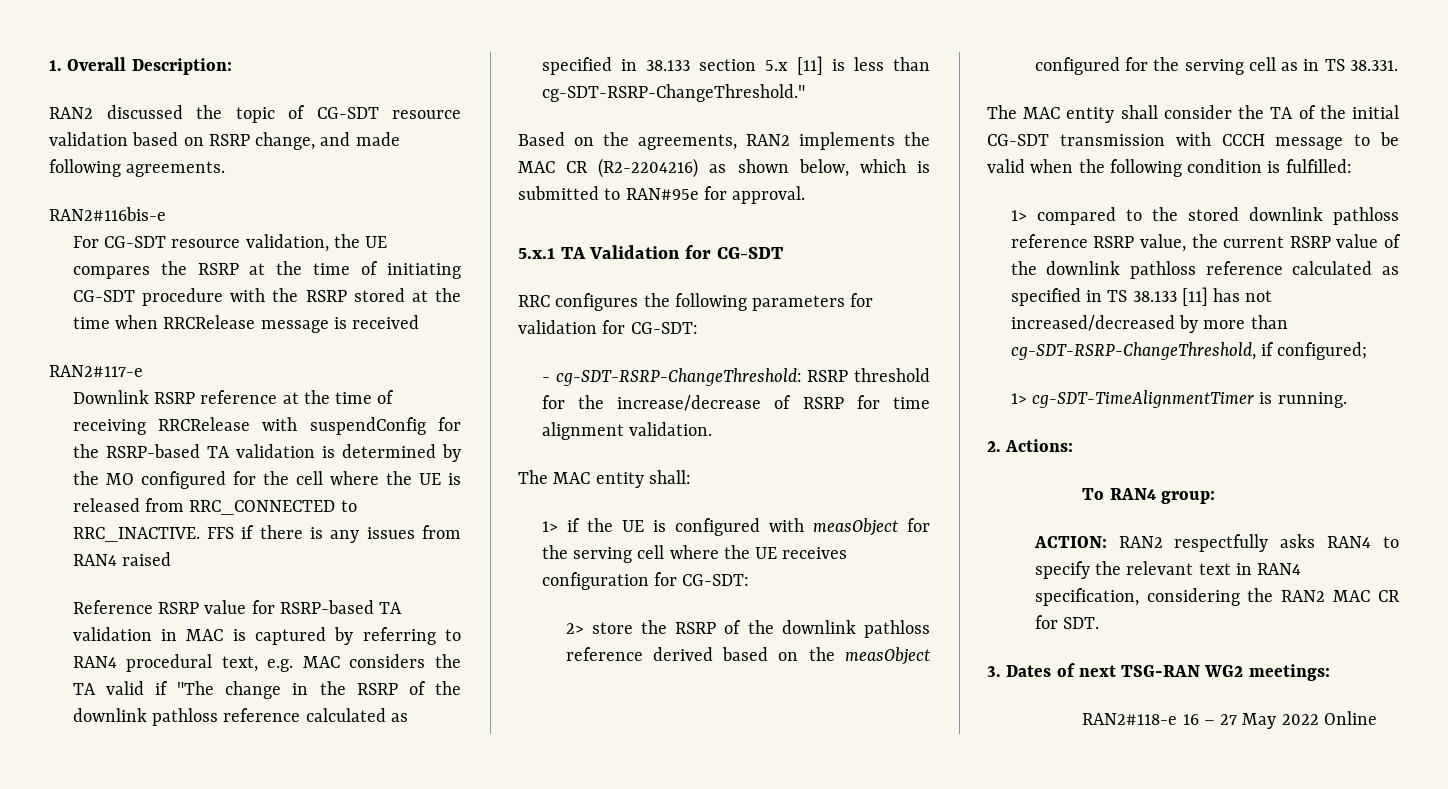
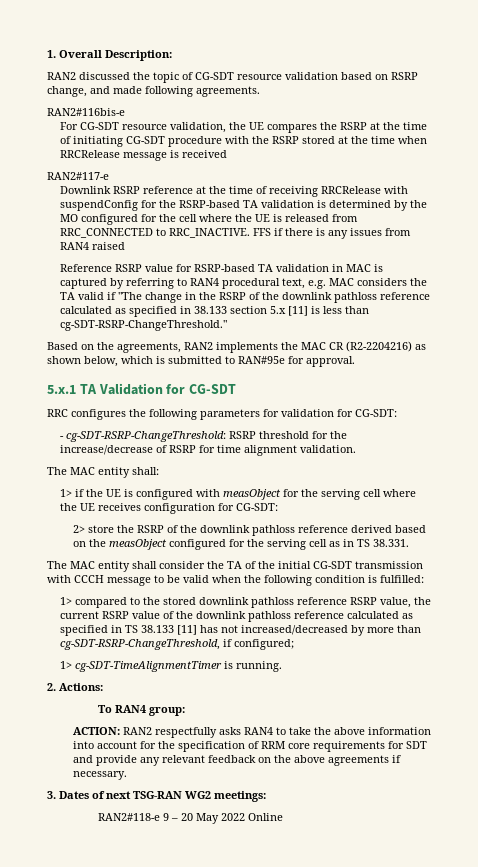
- ACTION: RAN2 respectfully asks RAN4 to specify the relevant text in RAN4 specification, considering the RAN2 MAC CR for SDT.
+ ACTION: RAN2 respectfully asks RAN4 to take the above information into account for the specification of RRM core requirements for SDT and provide any relevant feedback on the above agreements if necessary.
- RAN2#118-e 16 – 27 May 2022 Online
+ RAN2#118-e 9 – 20 May 2022 Online

